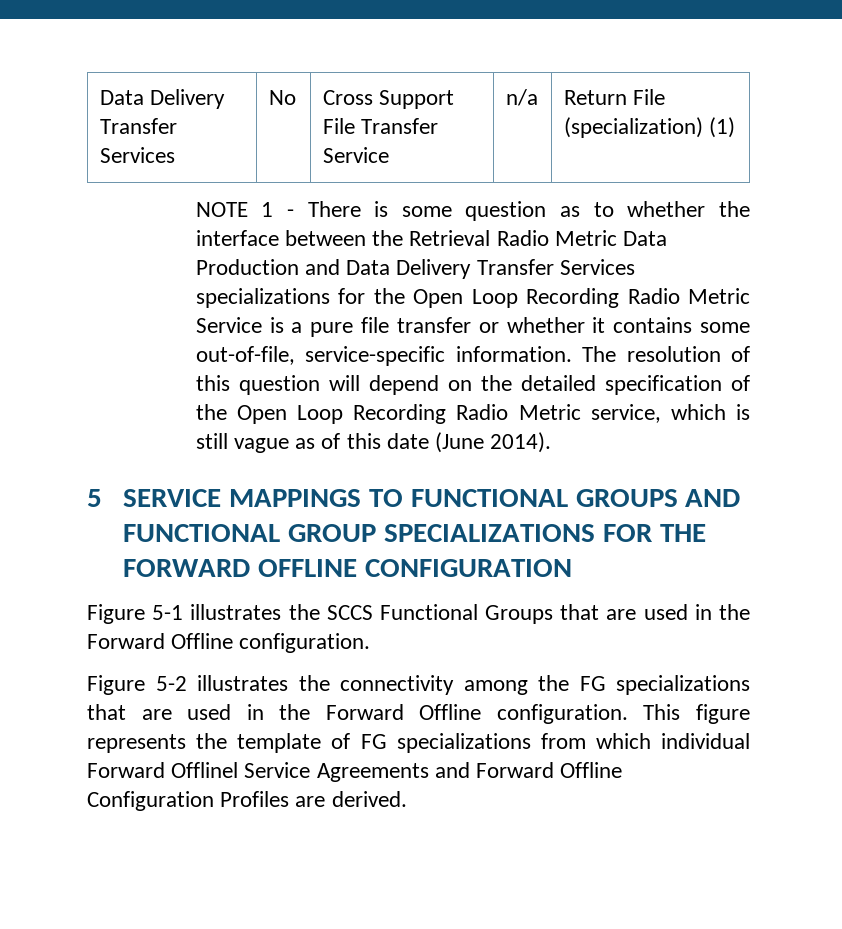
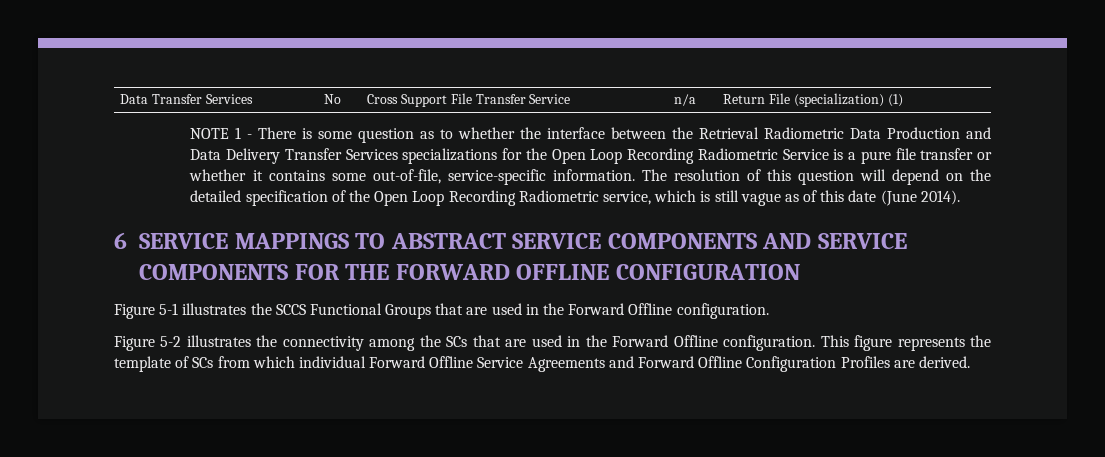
- Data Delivery Transfer Services | No | Cross Support File Transfer Service | n/a | Return File (specialization) (1)
+ Data Transfer Services | No | Cross Support File Transfer Service | n/a | Return File (specialization) (1)
- NOTE 1 - There is some question as to whether the interface between the Retrieval Radio Metric Data Production and Data Delivery Transfer Services specializations for the Open Loop Recording Radio Metric Service is a pure file transfer or whether it contains some out-of-file, service-specific information.
+ NOTE 1 - There is some question as to whether the interface between the Retrieval Radiometric Data Production and Data Delivery Transfer Services specializations for the Open Loop Recording Radiometric Service is a pure file transfer or whether it contains some out-of-file, service-specific information.
- The resolution of this question will depend on the detailed specification of the Open Loop Recording Radio Metric service, which is still vague as of this date (June 2014).
+ The resolution of this question will depend on the detailed specification of the Open Loop Recording Radiometric service, which is still vague as of this date (June 2014).
- 5 SERVICE MAPPINGS TO FUNCTIONAL GROUPS AND FUNCTIONAL GROUP SPECIALIZATIONS FOR THE FORWARD OFFLINE CONFIGURATION
+ 6 SERVICE MAPPINGS TO ABSTRACT SERVICE COMPONENTS AND SERVICE COMPONENTS FOR THE FORWARD OFFLINE CONFIGURATION
- Figure 5-2 illustrates the connectivity among the FG specializations that are used in the Forward Offline configuration.
+ Figure 5-2 illustrates the connectivity among the SCs that are used in the Forward Offline configuration.
- This figure represents the template of FG specializations from which individual Forward Offlinel Service Agreements and Forward Offline Configuration Profiles are derived.
+ This figure represents the template of SCs from which individual Forward Offline Service Agreements and Forward Offline Configuration Profiles are derived.

